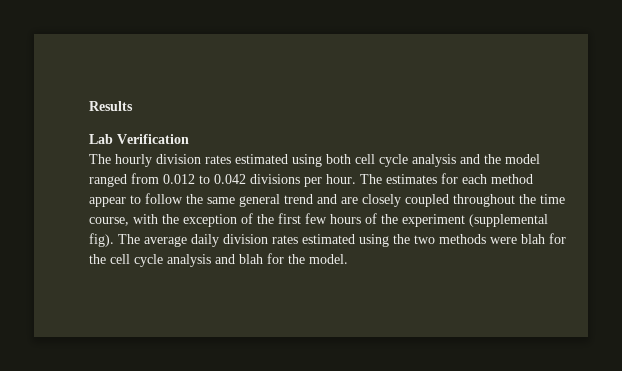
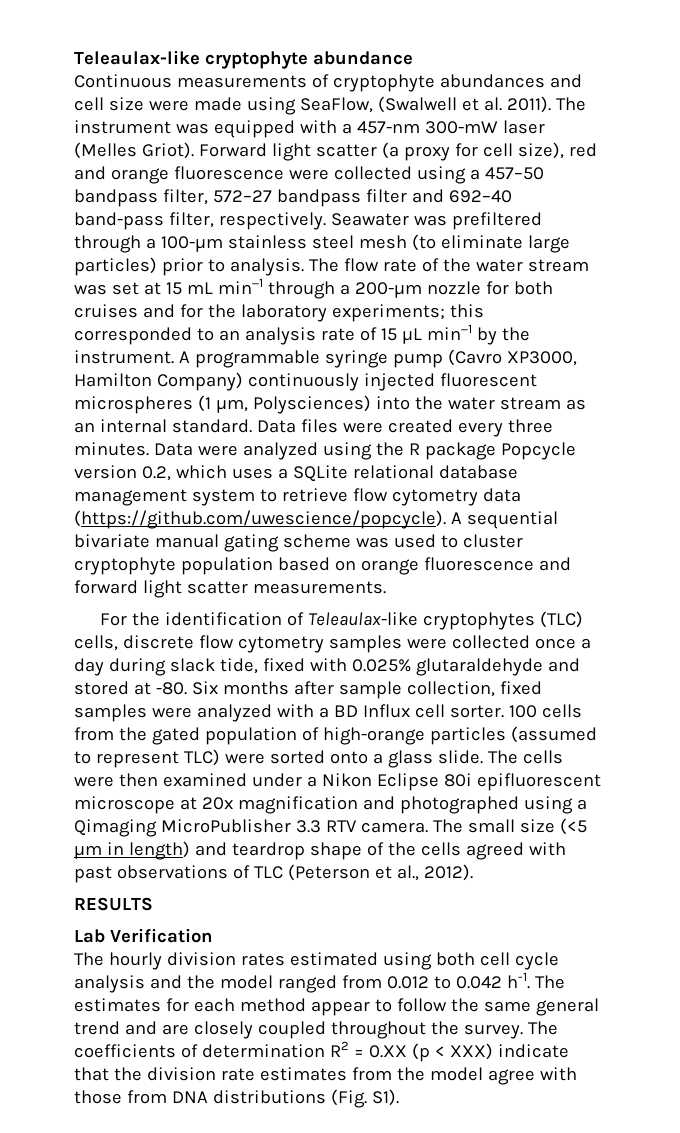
- Results
+ Teleaulax-like cryptophyte abundance
+ Continuous measurements of cryptophyte abundances and cell size were made using SeaFlow, (Swalwell et al. 2011). The instrument was equipped with a 457-nm 300-mW laser (Melles Griot). Forward light scatter (a proxy for cell size), red and orange fluorescence were collected using a 457–50 bandpass filter, 572–27 bandpass filter and 692–40 band-pass filter, respectively. Seawater was prefiltered through a 100-μm stainless steel mesh (to eliminate large particles) prior to analysis. The flow rate of the water stream was set at 15 mL min−1 through a 200-µm nozzle for both cruises and for the laboratory experiments; this corresponded to an analysis rate of 15 μL min−1 by the instrument. A programmable syringe pump (Cavro XP3000, Hamilton Company) continuously injected fluorescent microspheres (1 μm, Polysciences) into the water stream as an internal standard. Data files were created every three minutes. Data were analyzed using the R package Popcycle version 0.2, which uses a SQLite relational database management system to retrieve flow cytometry data (https://github.com/uwescience/popcycle). A sequential bivariate manual gating scheme was used to cluster cryptophyte population based on orange fluorescence and forward light scatter measurements.
+ For the identification of Teleaulax-like cryptophytes (TLC) cells, discrete flow cytometry samples were collected once a day during slack tide, fixed with 0.025% glutaraldehyde and stored at -80. Six months after sample collection, fixed samples were analyzed with a BD Influx cell sorter. 100 cells from the gated population of high-orange particles (assumed to represent TLC) were sorted onto a glass slide. The cells were then examined under a Nikon Eclipse 80i epifluorescent microscope at 20x magnification and photographed using a Qimaging MicroPublisher 3.3 RTV camera. The small size (<5 µm in length) and teardrop shape of the cells agreed with past observations of TLC (Peterson et al., 2012).
+ RESULTS
- The hourly division rates estimated using both cell cycle analysis and the model ranged from 0.012 to 0.042 divisions per hour.
+ The hourly division rates estimated using both cell cycle analysis and the model ranged from 0.012 to 0.042 h-1.
- The estimates for each method appear to follow the same general trend and are closely coupled throughout the time course, with the exception of the first few hours of the experiment (supplemental fig). The average daily division rates estimated using the two methods were blah for the cell cycle analysis and blah for the model.
+ The estimates for each method appear to follow the same general trend and are closely coupled throughout the survey. The coefficients of determination R2 = 0.XX (p < XXX) indicate that the division rate estimates from the model agree with those from DNA distributions (Fig. S1).

